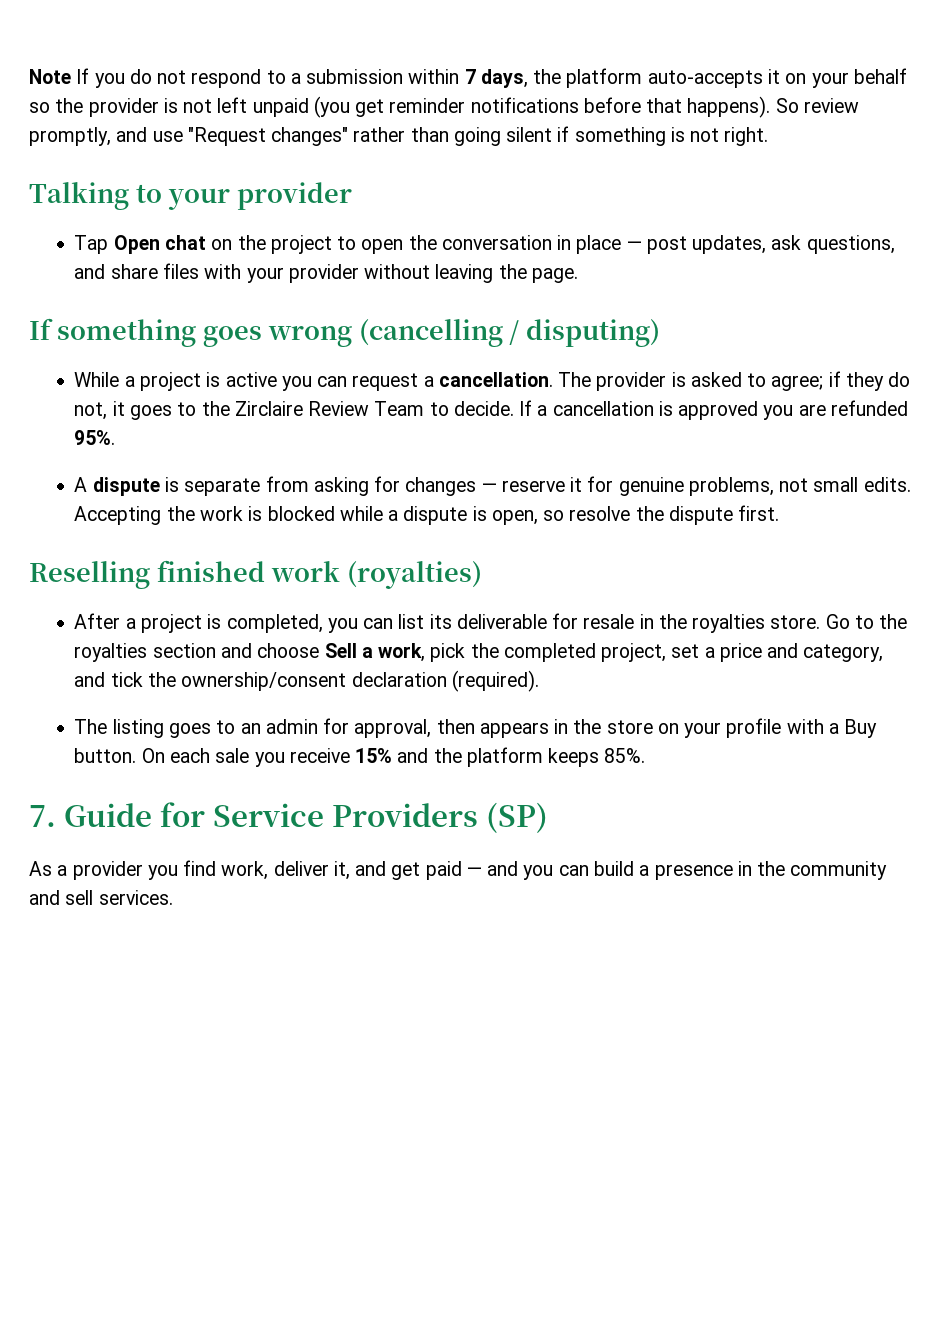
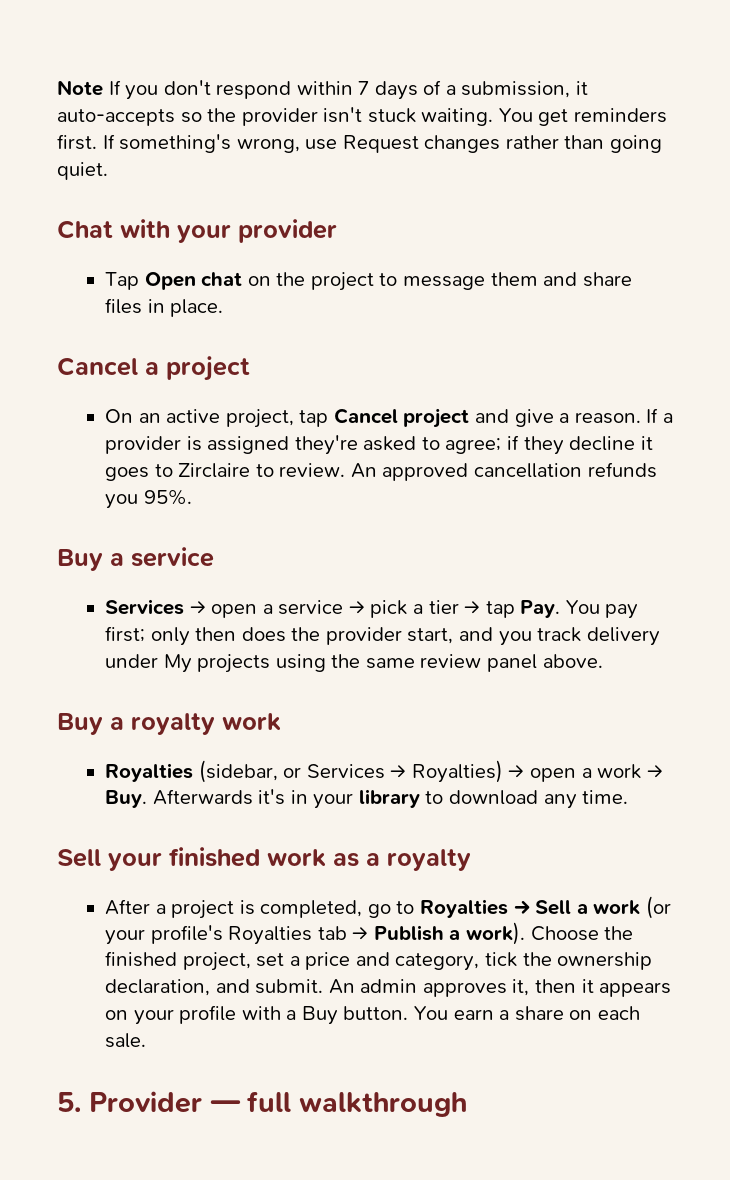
- Note If you do not respond to a submission within 7 days, the platform auto-accepts it on your behalf so the provider is not left unpaid (you get reminder notifications before that happens). So review promptly, and use "Request changes" rather than going silent if something is not right.
- Talking to your provider
+ Note If you don't respond within 7 days of a submission, it auto-accepts so the provider isn't stuck waiting. You get reminders first. If something's wrong, use Request changes rather than going quiet.
+ Chat with your provider
- Tap Open chat on the project to open the conversation in place — post updates, ask questions, and share files with your provider without leaving the page.
- If something goes wrong (cancelling / disputing)
- While a project is active you can request a cancellation. The provider is asked to agree; if they do not, it goes to the Zirclaire Review Team to decide. If a cancellation is approved you are refunded 95%.
- A dispute is separate from asking for changes — reserve it for genuine problems, not small edits. Accepting the work is blocked while a dispute is open, so resolve the dispute first.
- Reselling finished work (royalties)
+ Tap Open chat on the project to message them and share files in place.
+ Cancel a project
+ On an active project, tap Cancel project and give a reason. If a provider is assigned they're asked to agree; if they decline it goes to Zirclaire to review. An approved cancellation refunds you 95%.
+ Buy a service
+ Services → open a service → pick a tier → tap Pay. You pay first; only then does the provider start, and you track delivery under My projects using the same review panel above.
+ Buy a royalty work
+ Royalties (sidebar, or Services → Royalties) → open a work → Buy. Afterwards it's in your library to download any time.
+ Sell your finished work as a royalty
- After a project is completed, you can list its deliverable for resale in the royalties store. Go to the royalties section and choose Sell a work, pick the completed project, set a price and category, and tick the ownership/consent declaration (required).
- The listing goes to an admin for approval, then appears in the store on your profile with a Buy button.
+ After a project is completed, go to Royalties → Sell a work (or your profile's Royalties tab → Publish a work). Choose the finished project, set a price and category, tick the ownership declaration, and submit. An admin approves it, then it appears on your profile with a Buy button.
- On each sale you receive 15% and the platform keeps 85%.
- 7. Guide for Service Providers (SP)
- As a provider you find work, deliver it, and get paid — and you can build a presence in the community and sell services.
+ You earn a share on each sale.
+ 5. Provider — full walkthrough

